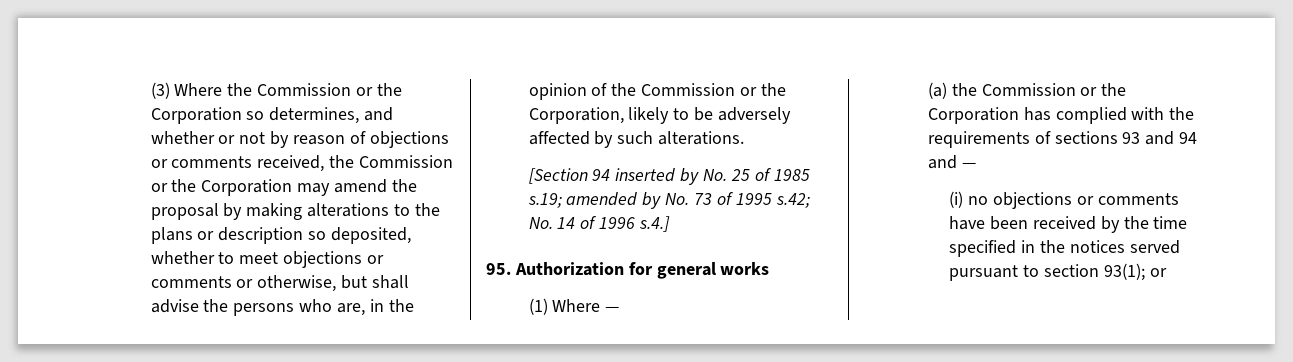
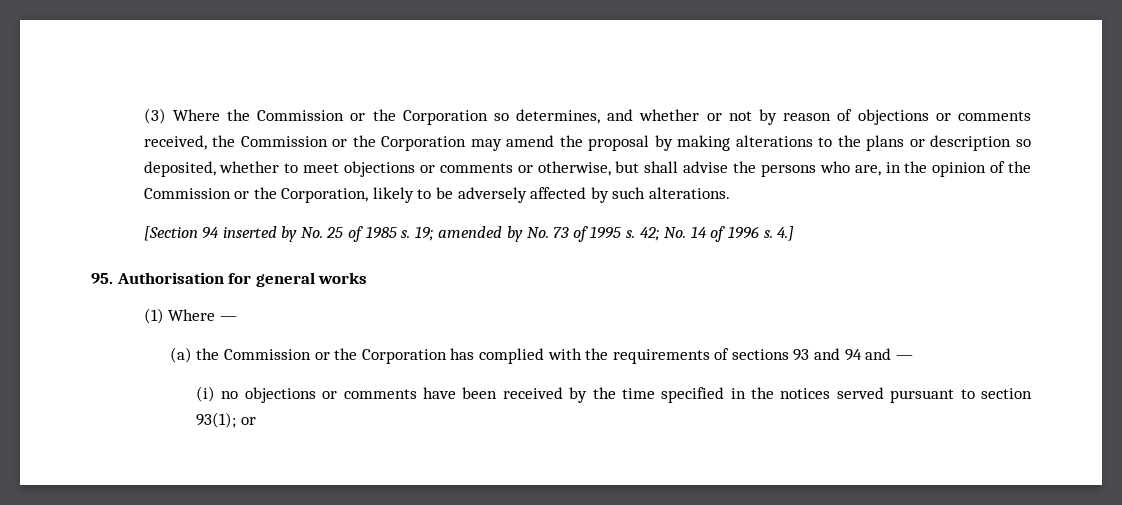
- [Section 94 inserted by No. 25 of 1985 s.19; amended by No. 73 of 1995 s.42; No. 14 of 1996 s.4.]
+ [Section 94 inserted by No. 25 of 1985 s. 19; amended by No. 73 of 1995 s. 42; No. 14 of 1996 s. 4.]
- 95. Authorization for general works
+ 95. Authorisation for general works

